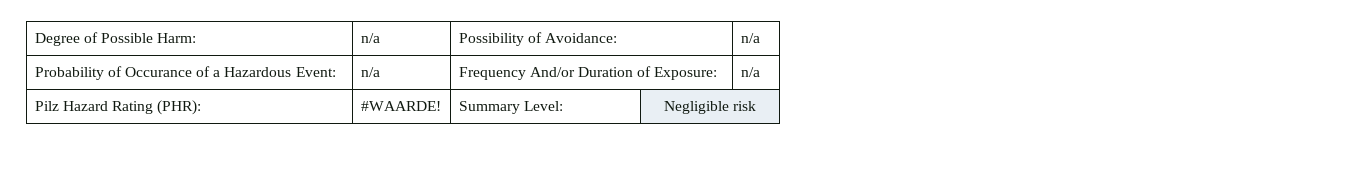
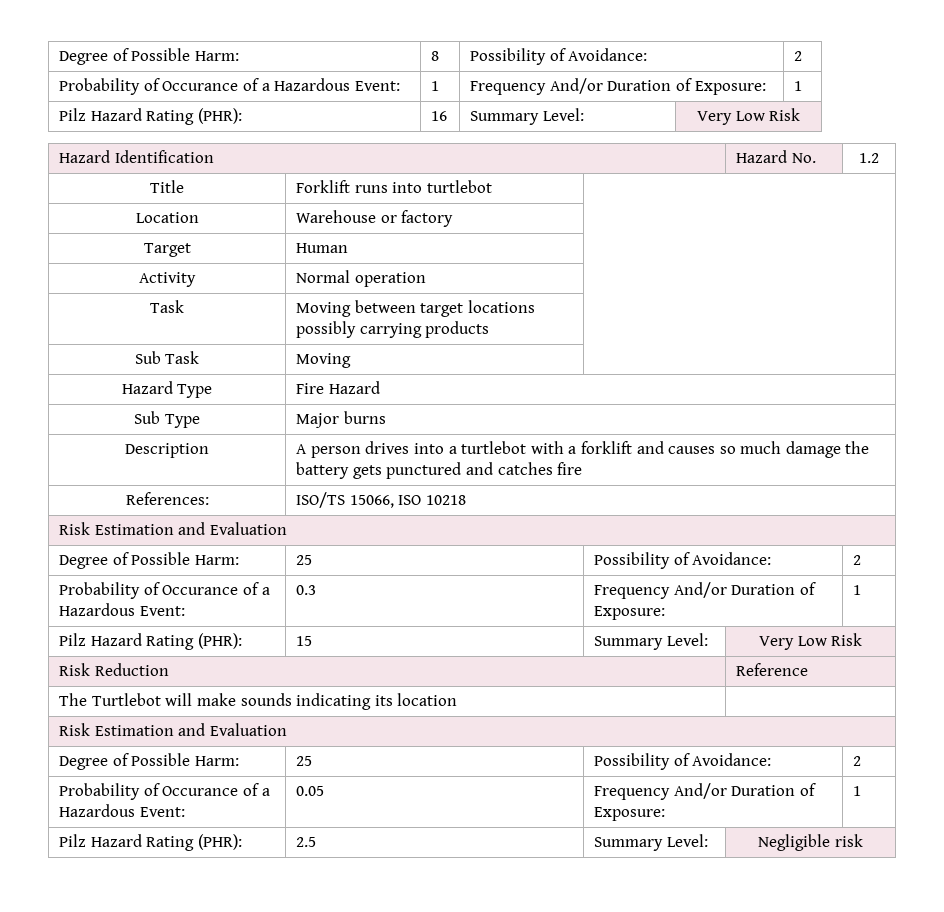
- Degree of Possible Harm: | n/a | Possibility of Avoidance: | n/a
- Probability of Occurance of a Hazardous Event: | n/a | Frequency And/or Duration of Exposure: | n/a
- Pilz Hazard Rating (PHR): | #WAARDE! | Summary Level: | Negligible risk
+ Degree of Possible Harm: | 8 | Possibility of Avoidance: | 2
+ Probability of Occurance of a Hazardous Event: | 1 | Frequency And/or Duration of Exposure: | 1
+ Pilz Hazard Rating (PHR): | 16 | Summary Level: | Very Low Risk
+ Hazard Identification | Hazard No. | 1.2
+ Title | Forklift runs into turtlebot |
+ Location | Warehouse or factory |
+ Target | Human |
+ Activity | Normal operation |
+ Task | Moving between target locations possibly carrying products |
+ Sub Task | Moving |
+ Hazard Type | Fire Hazard
+ Sub Type | Major burns
+ Description | A person drives into a turtlebot with a forklift and causes so much damage the battery gets punctured and catches fire
+ References: | ISO/TS 15066, ISO 10218
+ Risk Estimation and Evaluation
+ Degree of Possible Harm: | 25 | Possibility of Avoidance: | 2
+ Probability of Occurance of a Hazardous Event: | 0.3 | Frequency And/or Duration of Exposure: | 1
+ Pilz Hazard Rating (PHR): | 15 | Summary Level: | Very Low Risk
+ Risk Reduction | Reference
+ The Turtlebot will make sounds indicating its location |
+ Risk Estimation and Evaluation
+ Degree of Possible Harm: | 25 | Possibility of Avoidance: | 2
+ Probability of Occurance of a Hazardous Event: | 0.05 | Frequency And/or Duration of Exposure: | 1
+ Pilz Hazard Rating (PHR): | 2.5 | Summary Level: | Negligible risk

